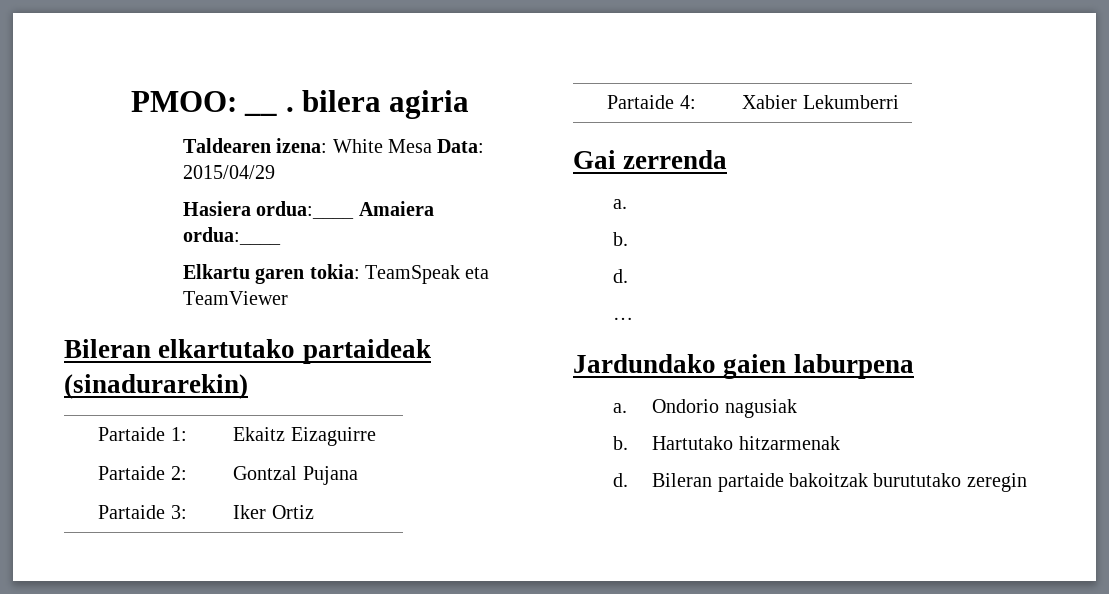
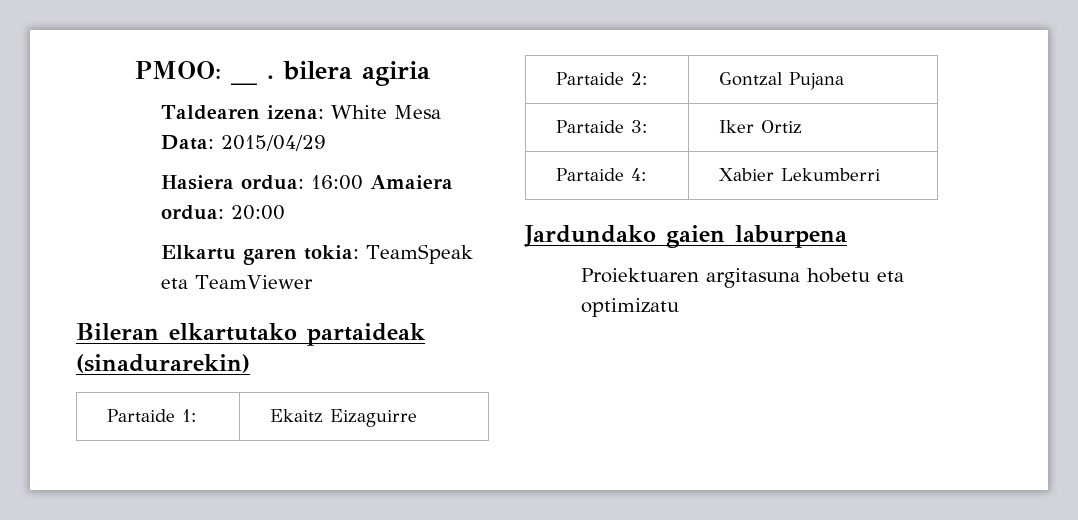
- Hasiera ordua:____ Amaiera ordua:____
+ Hasiera ordua: 16:00 Amaiera ordua: 20:00
- Gai zerrenda
- a.
- b.
- d.
- …
  Jardundako gaien laburpena
- a. Ondorio nagusiak
- b. Hartutako hitzarmenak
- d. Bileran partaide bakoitzak burututako zeregin
+ Proiektuaren argitasuna hobetu eta optimizatu

